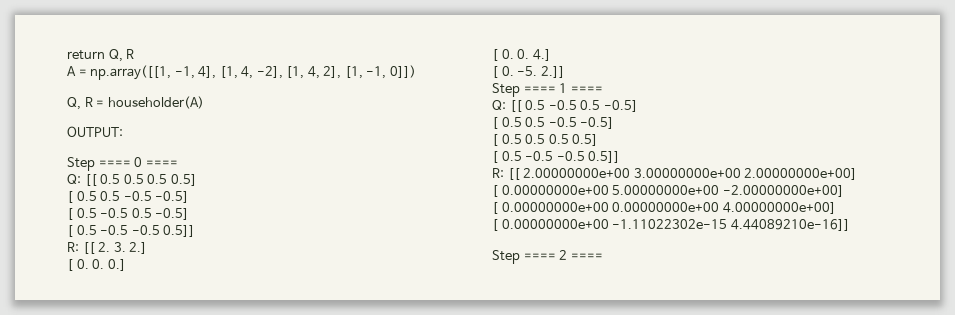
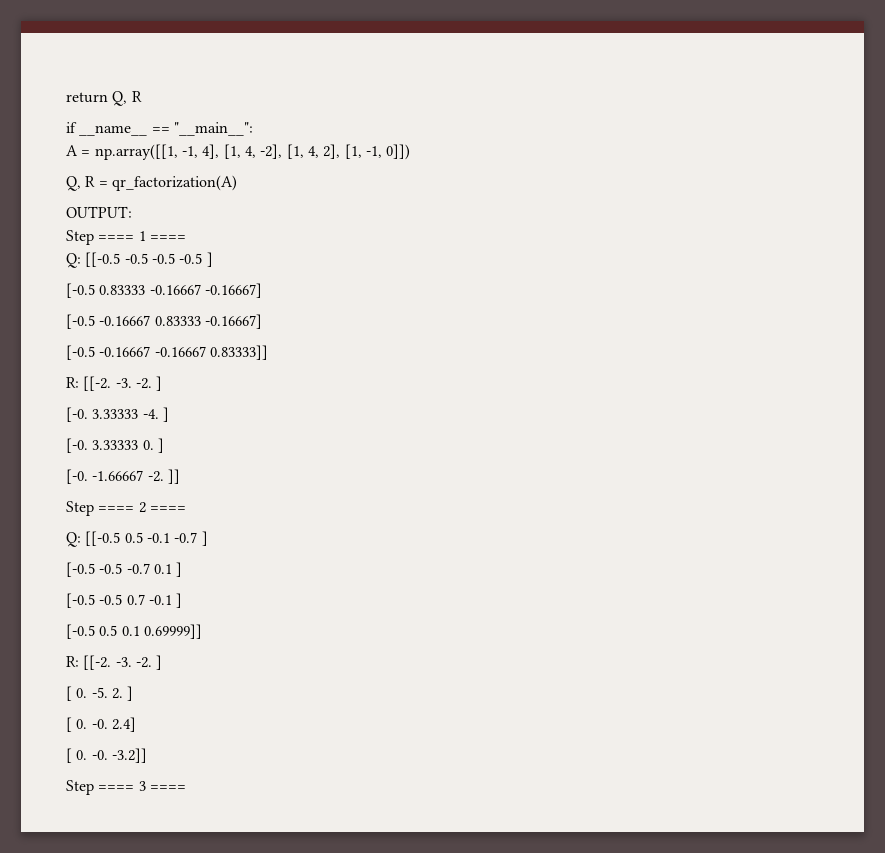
+ if __name__ == "__main__":
- Q, R = householder(A)
+ Q, R = qr_factorization(A)
- Step ==== 0 ====
- Q: [[ 0.5 0.5 0.5 0.5]
- [ 0.5 0.5 -0.5 -0.5]
- [ 0.5 -0.5 0.5 -0.5]
- [ 0.5 -0.5 -0.5 0.5]]
- R: [[ 2. 3. 2.]
- [ 0. 0. 0.]
- [ 0. 0. 4.]
- [ 0. -5. 2.]]
- Q: [[ 0.5 -0.5 0.5 -0.5]
- [ 0.5 0.5 -0.5 -0.5]
- [ 0.5 0.5 0.5 0.5]
- [ 0.5 -0.5 -0.5 0.5]]
- R: [[ 2.00000000e+00 3.00000000e+00 2.00000000e+00]
- [ 0.00000000e+00 5.00000000e+00 -2.00000000e+00]
- [ 0.00000000e+00 0.00000000e+00 4.00000000e+00]
- [ 0.00000000e+00 -1.11022302e-15 4.44089210e-16]]
+ Q: [[-0.5 -0.5 -0.5 -0.5 ]
+ [-0.5 0.83333 -0.16667 -0.16667]
+ [-0.5 -0.16667 0.83333 -0.16667]
+ [-0.5 -0.16667 -0.16667 0.83333]]
+ R: [[-2. -3. -2. ]
+ [-0. 3.33333 -4. ]
+ [-0. 3.33333 0. ]
+ [-0. -1.66667 -2. ]]
  Step ==== 2 ====
+ Q: [[-0.5 0.5 -0.1 -0.7 ]
+ [-0.5 -0.5 -0.7 0.1 ]
+ [-0.5 -0.5 0.7 -0.1 ]
+ [-0.5 0.5 0.1 0.69999]]
+ R: [[-2. -3. -2. ]
+ [ 0. -5. 2. ]
+ [ 0. -0. 2.4]
+ [ 0. -0. -3.2]]
+ Step ==== 3 ====

